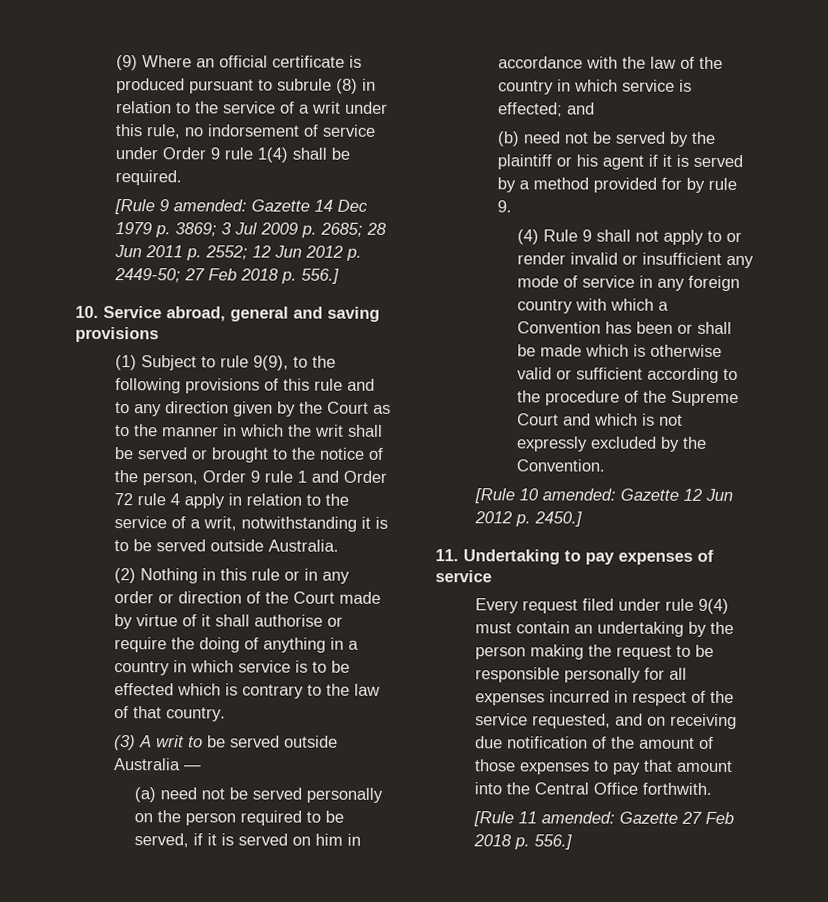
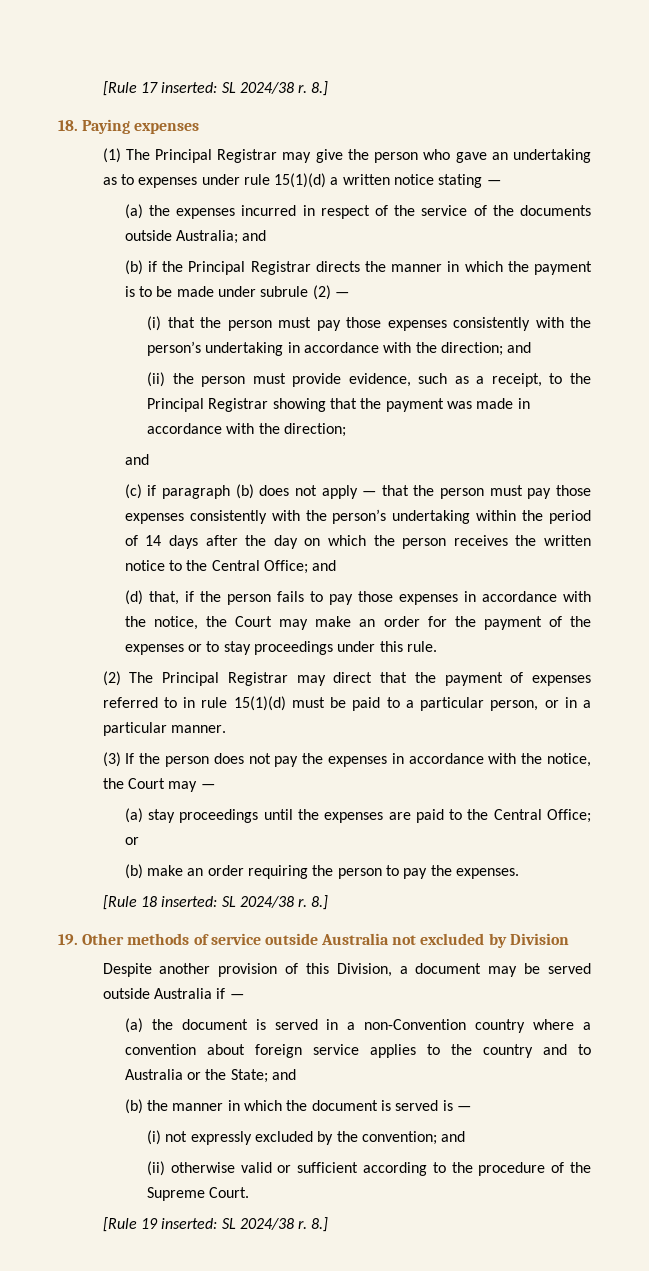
- (9) Where an official certificate is produced pursuant to subrule (8) in relation to the service of a writ under this rule, no indorsement of service under Order 9 rule 1(4) shall be required.
- [Rule 9 amended: Gazette 14 Dec 1979 p. 3869; 3 Jul 2009 p. 2685; 28 Jun 2011 p. 2552; 12 Jun 2012 p. 2449-50; 27 Feb 2018 p. 556.]
- 10. Service abroad, general and saving provisions
- (1) Subject to rule 9(9), to the following provisions of this rule and to any direction given by the Court as to the manner in which the writ shall be served or brought to the notice of the person, Order 9 rule 1 and Order 72 rule 4 apply in relation to the service of a writ, notwithstanding it is to be served outside Australia.
- (2) Nothing in this rule or in any order or direction of the Court made by virtue of it shall authorise or require the doing of anything in a country in which service is to be effected which is contrary to the law of that country.
- (3) A writ to be served outside Australia —
- (a) need not be served personally on the person required to be served, if it is served on him in accordance with the law of the country in which service is effected; and
- (b) need not be served by the plaintiff or his agent if it is served by a method provided for by rule 9.
- (4) Rule 9 shall not apply to or render invalid or insufficient any mode of service in any foreign country with which a Convention has been or shall be made which is otherwise valid or sufficient according to the procedure of the Supreme Court and which is not expressly excluded by the Convention.
- [Rule 10 amended: Gazette 12 Jun 2012 p. 2450.]
- 11. Undertaking to pay expenses of service
- Every request filed under rule 9(4) must contain an undertaking by the person making the request to be responsible personally for all expenses incurred in respect of the service requested, and on receiving due notification of the amount of those expenses to pay that amount into the Central Office forthwith.
- [Rule 11 amended: Gazette 27 Feb 2018 p. 556.]
+ [Rule 17 inserted: SL 2024/38 r. 8.]
+ 18. Paying expenses
+ (1) The Principal Registrar may give the person who gave an undertaking as to expenses under rule 15(1)(d) a written notice stating —
+ (a) the expenses incurred in respect of the service of the documents outside Australia; and
+ (b) if the Principal Registrar directs the manner in which the payment is to be made under subrule (2) —
+ (i) that the person must pay those expenses consistently with the person’s undertaking in accordance with the direction; and
+ (ii) the person must provide evidence, such as a receipt, to the Principal Registrar showing that the payment was made in accordance with the direction;
+ and
+ (c) if paragraph (b) does not apply — that the person must pay those expenses consistently with the person’s undertaking within the period of 14 days after the day on which the person receives the written notice to the Central Office; and
+ (d) that, if the person fails to pay those expenses in accordance with the notice, the Court may make an order for the payment of the expenses or to stay proceedings under this rule.
+ (2) The Principal Registrar may direct that the payment of expenses referred to in rule 15(1)(d) must be paid to a particular person, or in a particular manner.
+ (3) If the person does not pay the expenses in accordance with the notice, the Court may —
+ (a) stay proceedings until the expenses are paid to the Central Office; or
+ (b) make an order requiring the person to pay the expenses.
+ [Rule 18 inserted: SL 2024/38 r. 8.]
+ 19. Other methods of service outside Australia not excluded by Division
+ Despite another provision of this Division, a document may be served outside Australia if —
+ (a) the document is served in a non-Convention country where a convention about foreign service applies to the country and to Australia or the State; and
+ (b) the manner in which the document is served is —
+ (i) not expressly excluded by the convention; and
+ (ii) otherwise valid or sufficient according to the procedure of the Supreme Court.
+ [Rule 19 inserted: SL 2024/38 r. 8.]

